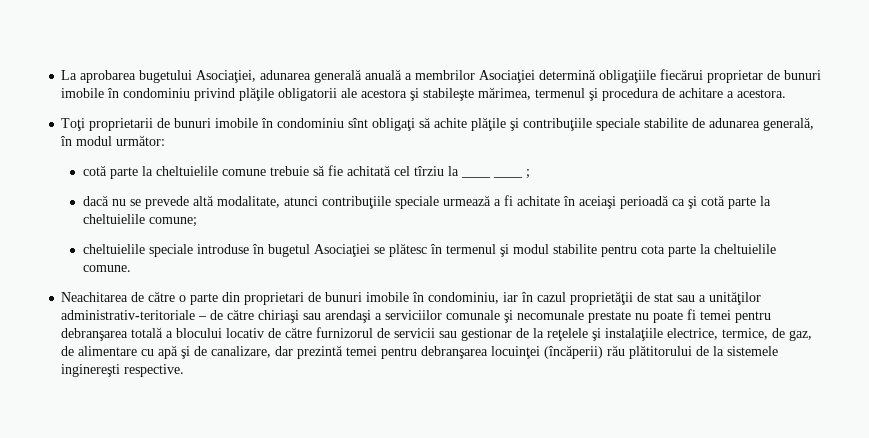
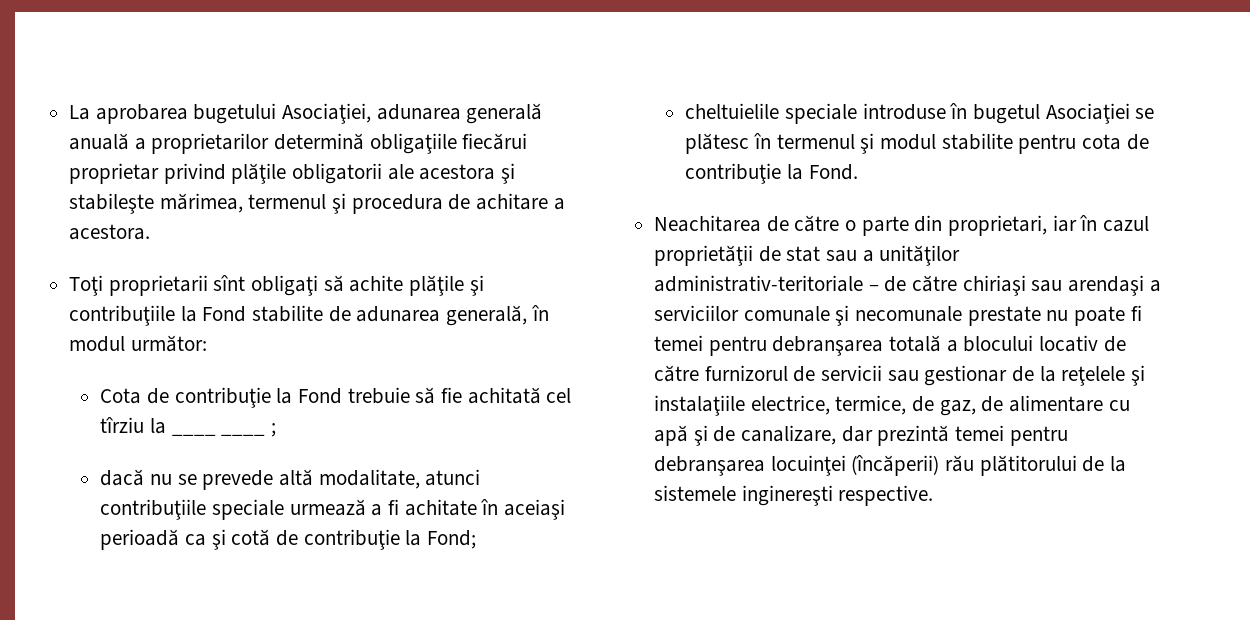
- La aprobarea bugetului Asociaţiei, adunarea generală anuală a membrilor Asociaţiei determină obligaţiile fiecărui proprietar de bunuri imobile în condominiu privind plăţile obligatorii ale acestora şi stabileşte mărimea, termenul şi procedura de achitare a acestora.
+ La aprobarea bugetului Asociaţiei, adunarea generală anuală a proprietarilor determină obligaţiile fiecărui proprietar privind plăţile obligatorii ale acestora şi stabileşte mărimea, termenul şi procedura de achitare a acestora.
- Toţi proprietarii de bunuri imobile în condominiu sînt obligaţi să achite plăţile şi contribuţiile speciale stabilite de adunarea generală, în modul următor:
+ Toţi proprietarii sînt obligaţi să achite plăţile şi contribuţiile la Fond stabilite de adunarea generală, în modul următor:
- cotă parte la cheltuielile comune trebuie să fie achitată cel tîrziu la ____ ____ ;
+ Cota de contribuţie la Fond trebuie să fie achitată cel tîrziu la ____ ____ ;
- dacă nu se prevede altă modalitate, atunci contribuţiile speciale urmează a fi achitate în aceiaşi perioadă ca şi cotă parte la cheltuielile comune;
+ dacă nu se prevede altă modalitate, atunci contribuţiile speciale urmează a fi achitate în aceiaşi perioadă ca şi cotă de contribuţie la Fond;
- cheltuielile speciale introduse în bugetul Asociaţiei se plătesc în termenul şi modul stabilite pentru cota parte la cheltuielile comune.
+ cheltuielile speciale introduse în bugetul Asociaţiei se plătesc în termenul şi modul stabilite pentru cota de contribuţie la Fond.
- Neachitarea de către o parte din proprietari de bunuri imobile în condominiu, iar în cazul proprietăţii de stat sau a unităţilor administrativ-teritoriale – de către chiriaşi sau arendaşi a serviciilor comunale şi necomunale prestate nu poate fi temei pentru debranşarea totală a blocului locativ de către furnizorul de servicii sau gestionar de la reţelele şi instalaţiile electrice, termice, de gaz, de alimentare cu apă şi de canalizare, dar prezintă temei pentru debranşarea locuinţei (încăperii) rău plătitorului de la sistemele inginereşti respective.
+ Neachitarea de către o parte din proprietari, iar în cazul proprietăţii de stat sau a unităţilor administrativ-teritoriale – de către chiriaşi sau arendaşi a serviciilor comunale şi necomunale prestate nu poate fi temei pentru debranşarea totală a blocului locativ de către furnizorul de servicii sau gestionar de la reţelele şi instalaţiile electrice, termice, de gaz, de alimentare cu apă şi de canalizare, dar prezintă temei pentru debranşarea locuinţei (încăperii) rău plătitorului de la sistemele inginereşti respective.

